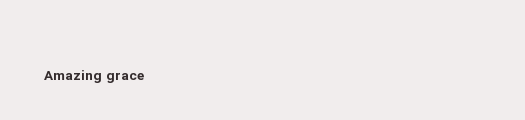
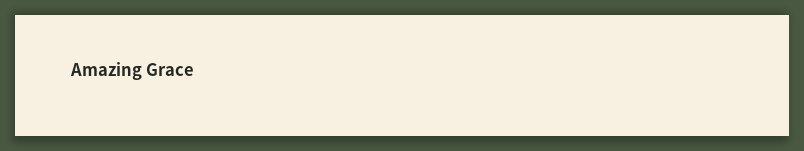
- Amazing grace
+ Amazing Grace

